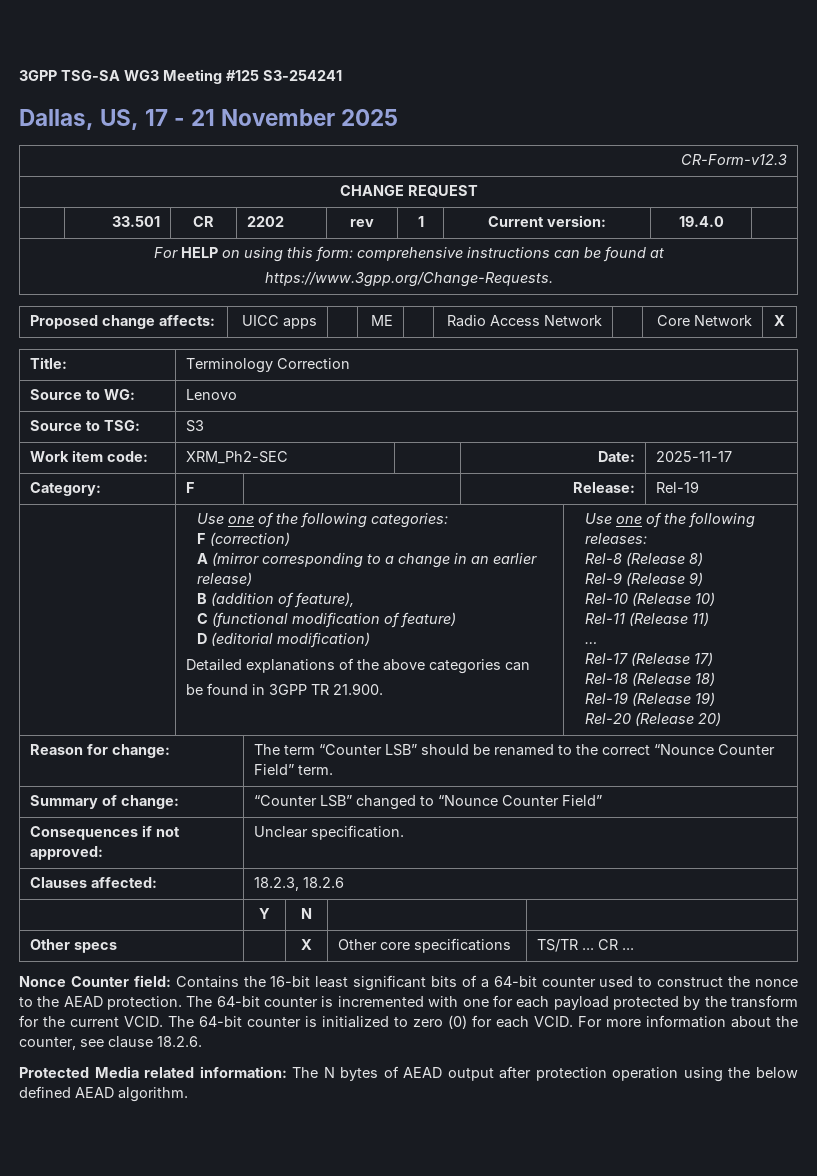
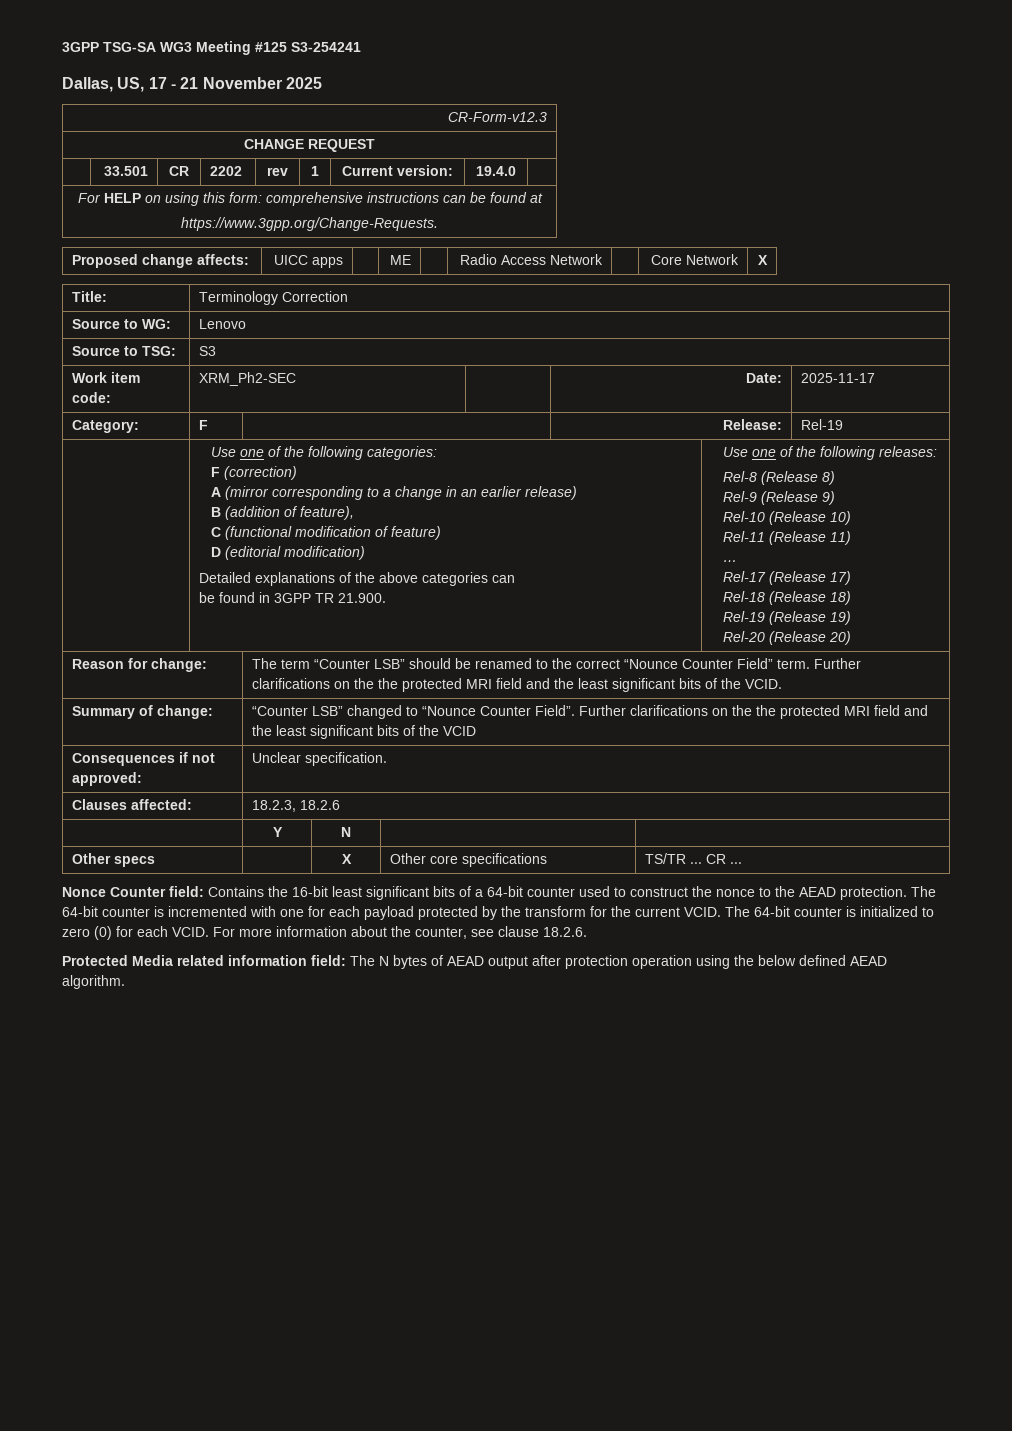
- Reason for change: | The term “Counter LSB” should be renamed to the correct “Nounce Counter Field” term.
+ Reason for change: | The term “Counter LSB” should be renamed to the correct “Nounce Counter Field” term. Further clarifications on the the protected MRI field and the least significant bits of the VCID.
- Summary of change: | “Counter LSB” changed to “Nounce Counter Field”
+ Summary of change: | “Counter LSB” changed to “Nounce Counter Field”. Further clarifications on the the protected MRI field and the least significant bits of the VCID
- Protected Media related information: The N bytes of AEAD output after protection operation using the below defined AEAD algorithm.
+ Protected Media related information field: The N bytes of AEAD output after protection operation using the below defined AEAD algorithm.

